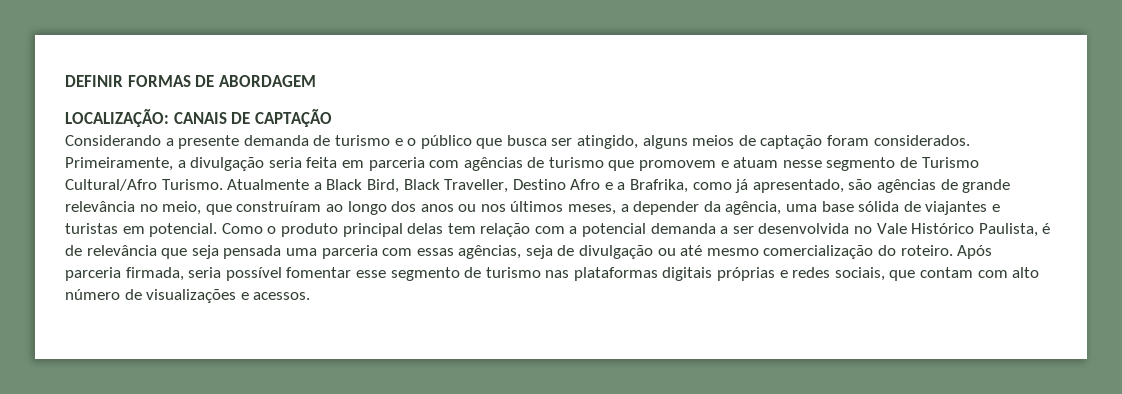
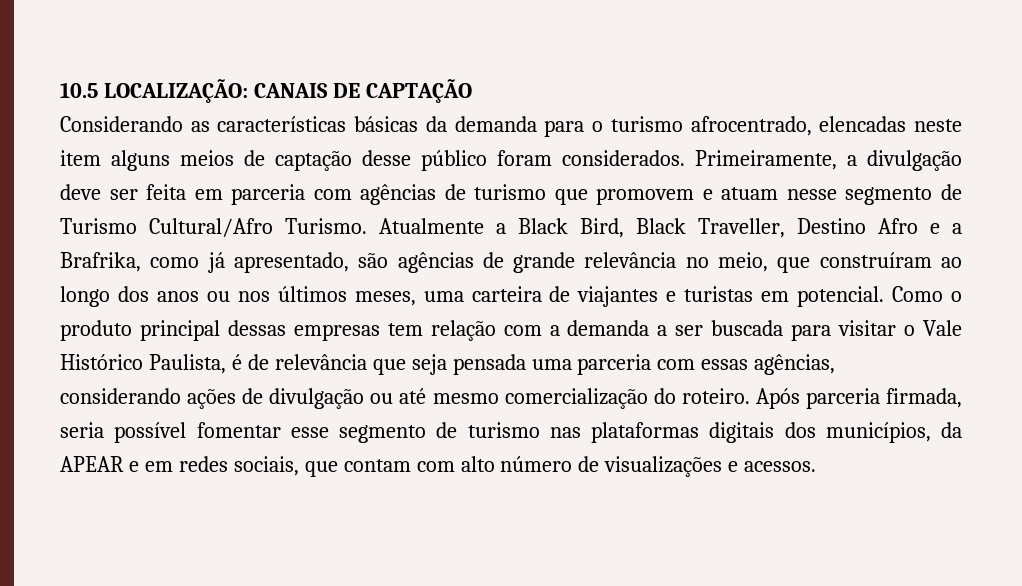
- DEFINIR FORMAS DE ABORDAGEM
- LOCALIZAÇÃO: CANAIS DE CAPTAÇÃO
+ 10.5 LOCALIZAÇÃO: CANAIS DE CAPTAÇÃO
- Considerando a presente demanda de turismo e o público que busca ser atingido, alguns meios de captação foram considerados.
+ Considerando as características básicas da demanda para o turismo afrocentrado, elencadas neste item alguns meios de captação desse público foram considerados.
- Primeiramente, a divulgação seria feita em parceria com agências de turismo que promovem e atuam nesse segmento de Turismo Cultural/Afro Turismo.
+ Primeiramente, a divulgação deve ser feita em parceria com agências de turismo que promovem e atuam nesse segmento de Turismo Cultural/Afro Turismo.
- Atualmente a Black Bird, Black Traveller, Destino Afro e a Brafrika, como já apresentado, são agências de grande relevância no meio, que construíram ao longo dos anos ou nos últimos meses, a depender da agência, uma base sólida de viajantes e turistas em potencial.
+ Atualmente a Black Bird, Black Traveller, Destino Afro e a Brafrika, como já apresentado, são agências de grande relevância no meio, que construíram ao longo dos anos ou nos últimos meses, uma carteira de viajantes e turistas em potencial.
- Como o produto principal delas tem relação com a potencial demanda a ser desenvolvida no Vale Histórico Paulista, é de relevância que seja pensada uma parceria com essas agências, seja de divulgação ou até mesmo comercialização do roteiro.
+ Como o produto principal dessas empresas tem relação com a demanda a ser buscada para visitar o Vale Histórico Paulista, é de relevância que seja pensada uma parceria com essas agências, considerando ações de divulgação ou até mesmo comercialização do roteiro.
- Após parceria firmada, seria possível fomentar esse segmento de turismo nas plataformas digitais próprias e redes sociais, que contam com alto número de visualizações e acessos.
+ Após parceria firmada, seria possível fomentar esse segmento de turismo nas plataformas digitais dos municípios, da APEAR e em redes sociais, que contam com alto número de visualizações e acessos.

